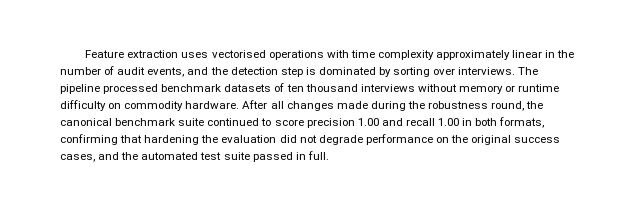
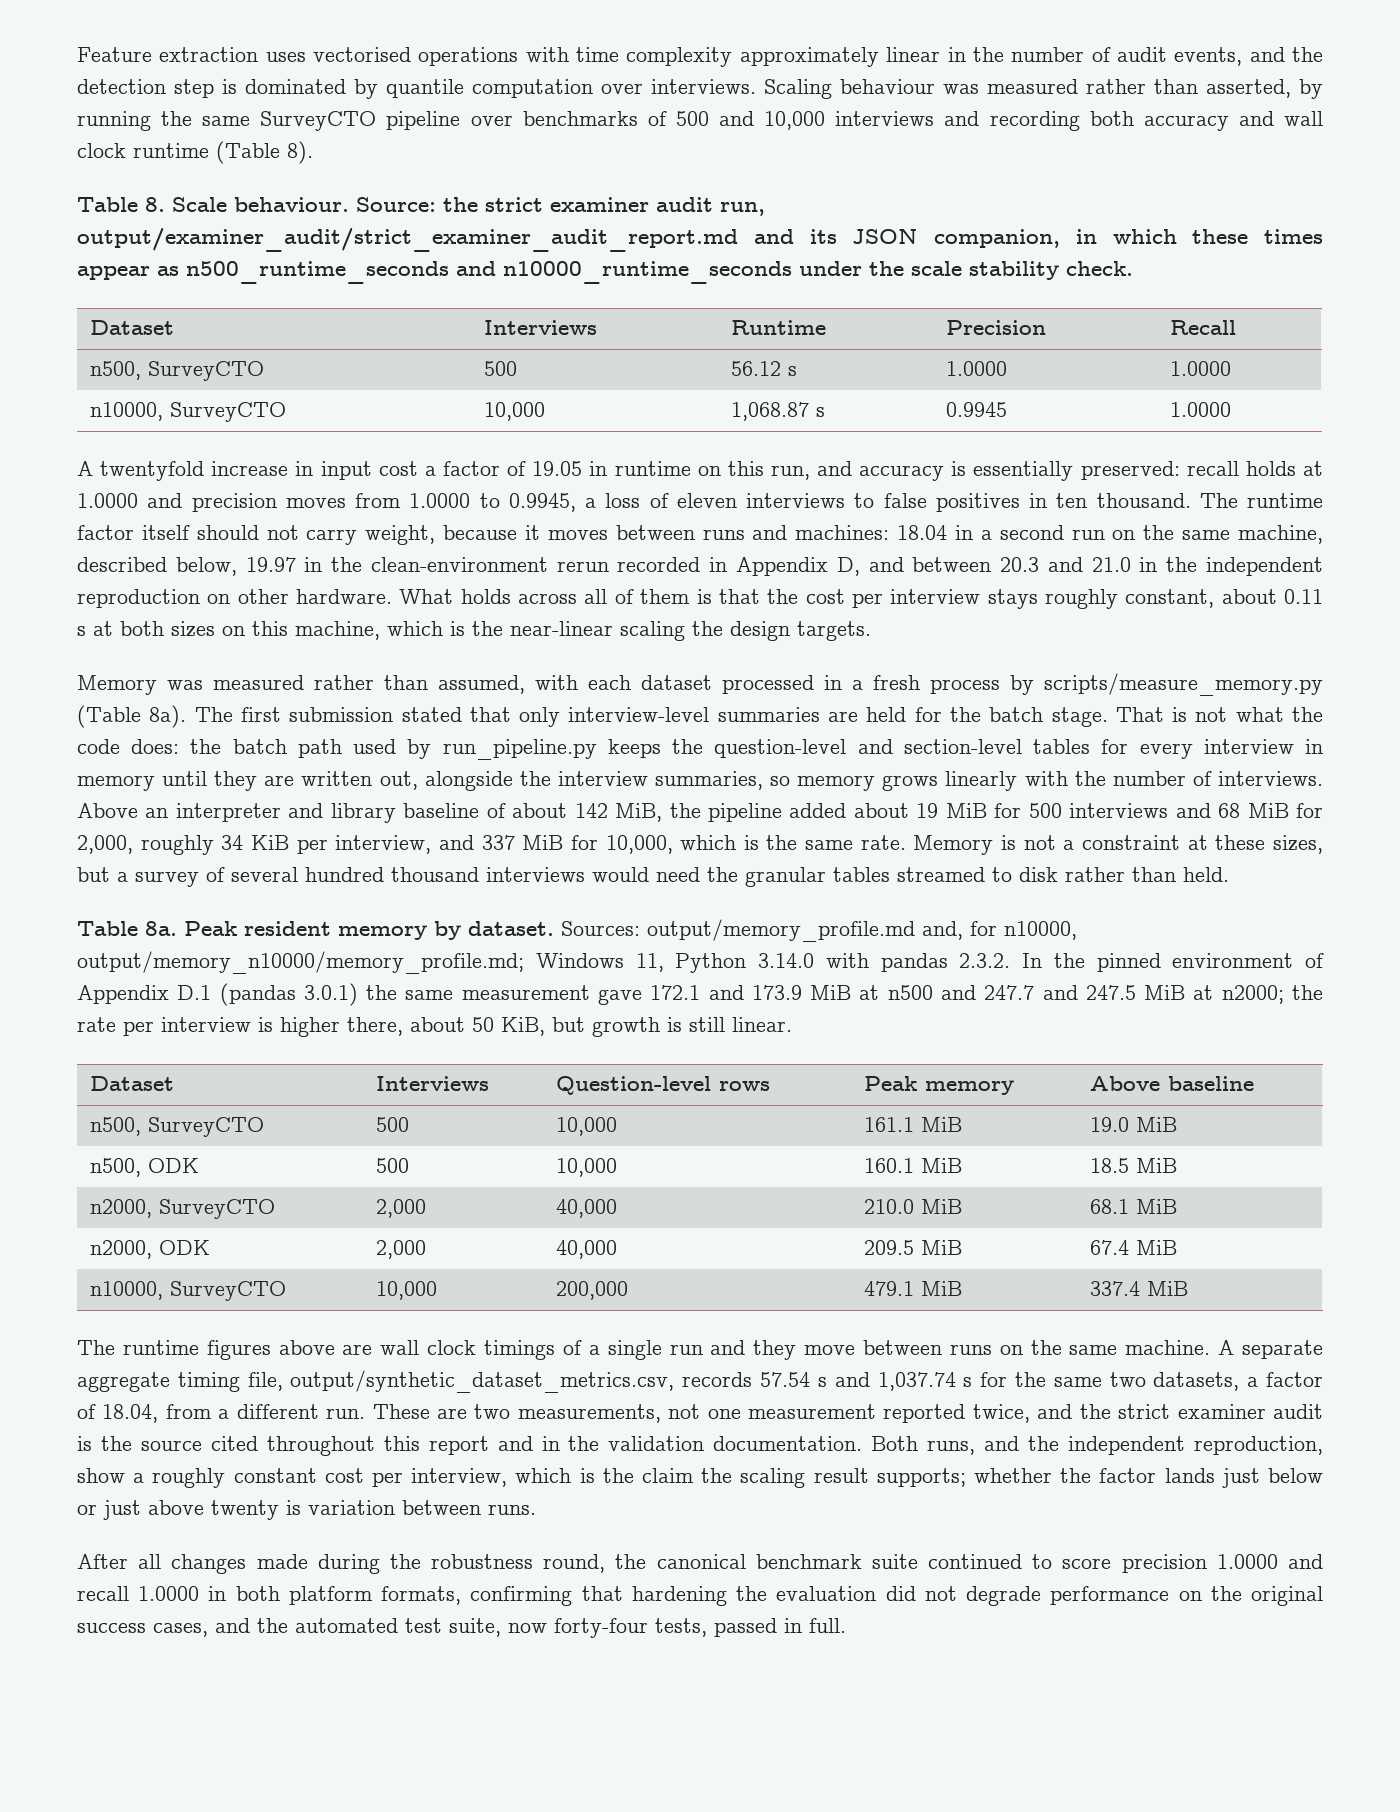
- Feature extraction uses vectorised operations with time complexity approximately linear in the number of audit events, and the detection step is dominated by sorting over interviews. The pipeline processed benchmark datasets of ten thousand interviews without memory or runtime difficulty on commodity hardware. After all changes made during the robustness round, the canonical benchmark suite continued to score precision 1.00 and recall 1.00 in both formats, confirming that hardening the evaluation did not degrade performance on the original success cases, and the automated test suite passed in full.
+ Feature extraction uses vectorised operations with time complexity approximately linear in the number of audit events, and the detection step is dominated by quantile computation over interviews. Scaling behaviour was measured rather than asserted, by running the same SurveyCTO pipeline over benchmarks of 500 and 10,000 interviews and recording both accuracy and wall clock runtime (Table 8).
+ Table 8. Scale behaviour. Source: the strict examiner audit run, output/examiner_audit/strict_examiner_audit_report.md and its JSON companion, in which these times appear as n500_runtime_seconds and n10000_runtime_seconds under the scale stability check.
+ Dataset | Interviews | Runtime | Precision | Recall
+ n500, SurveyCTO | 500 | 56.12 s | 1.0000 | 1.0000
+ n10000, SurveyCTO | 10,000 | 1,068.87 s | 0.9945 | 1.0000
+ A twentyfold increase in input cost a factor of 19.05 in runtime on this run, and accuracy is essentially preserved: recall holds at 1.0000 and precision moves from 1.0000 to 0.9945, a loss of eleven interviews to false positives in ten thousand. The runtime factor itself should not carry weight, because it moves between runs and machines: 18.04 in a second run on the same machine, described below, 19.97 in the clean-environment rerun recorded in Appendix D, and between 20.3 and 21.0 in the independent reproduction on other hardware. What holds across all of them is that the cost per interview stays roughly constant, about 0.11 s at both sizes on this machine, which is the near-linear scaling the design targets.
+ Memory was measured rather than assumed, with each dataset processed in a fresh process by scripts/measure_memory.py (Table 8a). The first submission stated that only interview-level summaries are held for the batch stage. That is not what the code does: the batch path used by run_pipeline.py keeps the question-level and section-level tables for every interview in memory until they are written out, alongside the interview summaries, so memory grows linearly with the number of interviews. Above an interpreter and library baseline of about 142 MiB, the pipeline added about 19 MiB for 500 interviews and 68 MiB for 2,000, roughly 34 KiB per interview, and 337 MiB for 10,000, which is the same rate. Memory is not a constraint at these sizes, but a survey of several hundred thousand interviews would need the granular tables streamed to disk rather than held.
+ Table 8a. Peak resident memory by dataset. Sources: output/memory_profile.md and, for n10000, output/memory_n10000/memory_profile.md; Windows 11, Python 3.14.0 with pandas 2.3.2. In the pinned environment of Appendix D.1 (pandas 3.0.1) the same measurement gave 172.1 and 173.9 MiB at n500 and 247.7 and 247.5 MiB at n2000; the rate per interview is higher there, about 50 KiB, but growth is still linear.
+ Dataset | Interviews | Question-level rows | Peak memory | Above baseline
+ n500, SurveyCTO | 500 | 10,000 | 161.1 MiB | 19.0 MiB
+ n500, ODK | 500 | 10,000 | 160.1 MiB | 18.5 MiB
+ n2000, SurveyCTO | 2,000 | 40,000 | 210.0 MiB | 68.1 MiB
+ n2000, ODK | 2,000 | 40,000 | 209.5 MiB | 67.4 MiB
+ n10000, SurveyCTO | 10,000 | 200,000 | 479.1 MiB | 337.4 MiB
+ The runtime figures above are wall clock timings of a single run and they move between runs on the same machine. A separate aggregate timing file, output/synthetic_dataset_metrics.csv, records 57.54 s and 1,037.74 s for the same two datasets, a factor of 18.04, from a different run. These are two measurements, not one measurement reported twice, and the strict examiner audit is the source cited throughout this report and in the validation documentation. Both runs, and the independent reproduction, show a roughly constant cost per interview, which is the claim the scaling result supports; whether the factor lands just below or just above twenty is variation between runs.
+ After all changes made during the robustness round, the canonical benchmark suite continued to score precision 1.0000 and recall 1.0000 in both platform formats, confirming that hardening the evaluation did not degrade performance on the original success cases, and the automated test suite, now forty-four tests, passed in full.

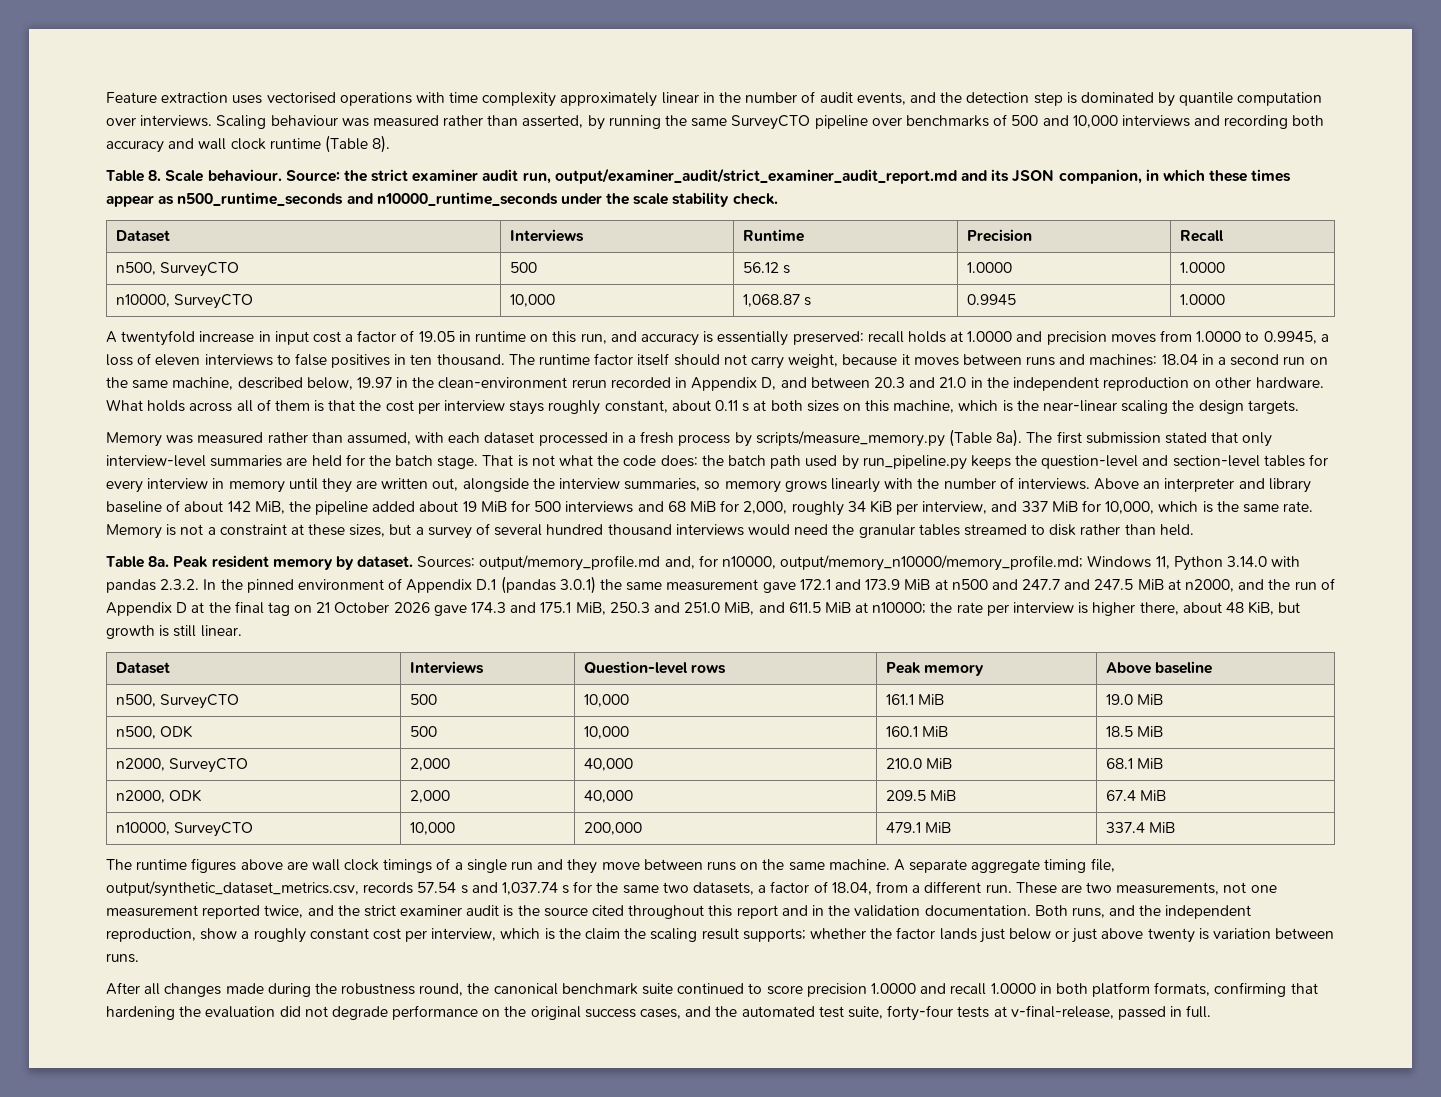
- Sources: output/memory_profile.md and, for n10000, output/memory_n10000/memory_profile.md; Windows 11, Python 3.14.0 with pandas 2.3.2. In the pinned environment of Appendix D.1 (pandas 3.0.1) the same measurement gave 172.1 and 173.9 MiB at n500 and 247.7 and 247.5 MiB at n2000; the rate per interview is higher there, about 50 KiB, but growth is still linear.
+ Sources: output/memory_profile.md and, for n10000, output/memory_n10000/memory_profile.md; Windows 11, Python 3.14.0 with pandas 2.3.2. In the pinned environment of Appendix D.1 (pandas 3.0.1) the same measurement gave 172.1 and 173.9 MiB at n500 and 247.7 and 247.5 MiB at n2000, and the run of Appendix D at the final tag on 21 October 2026 gave 174.3 and 175.1 MiB, 250.3 and 251.0 MiB, and 611.5 MiB at n10000; the rate per interview is higher there, about 48 KiB, but growth is still linear.
- After all changes made during the robustness round, the canonical benchmark suite continued to score precision 1.0000 and recall 1.0000 in both platform formats, confirming that hardening the evaluation did not degrade performance on the original success cases, and the automated test suite, now forty-four tests, passed in full.
+ After all changes made during the robustness round, the canonical benchmark suite continued to score precision 1.0000 and recall 1.0000 in both platform formats, confirming that hardening the evaluation did not degrade performance on the original success cases, and the automated test suite, forty-four tests at v-final-release, passed in full.

